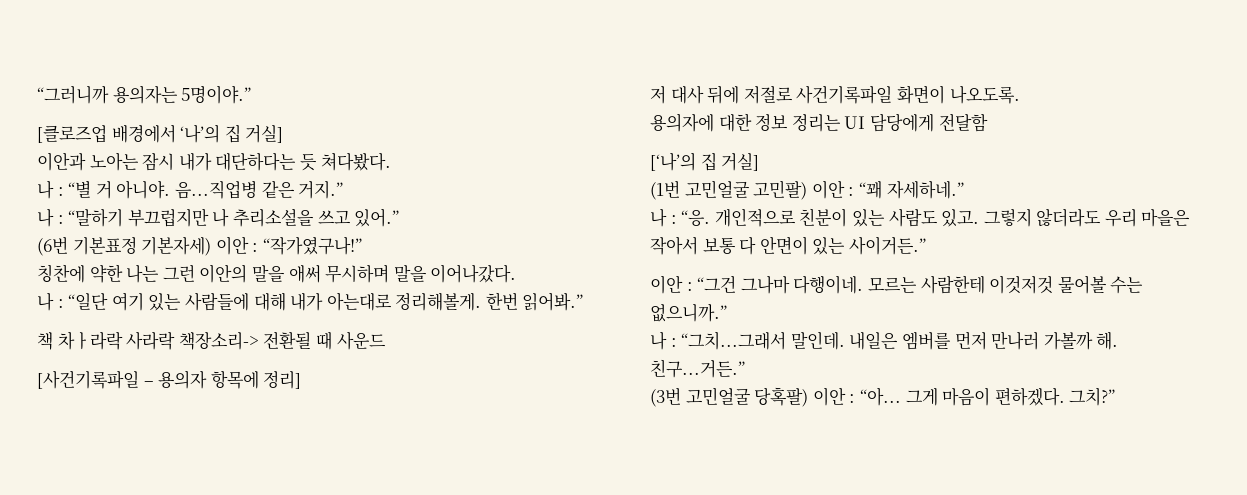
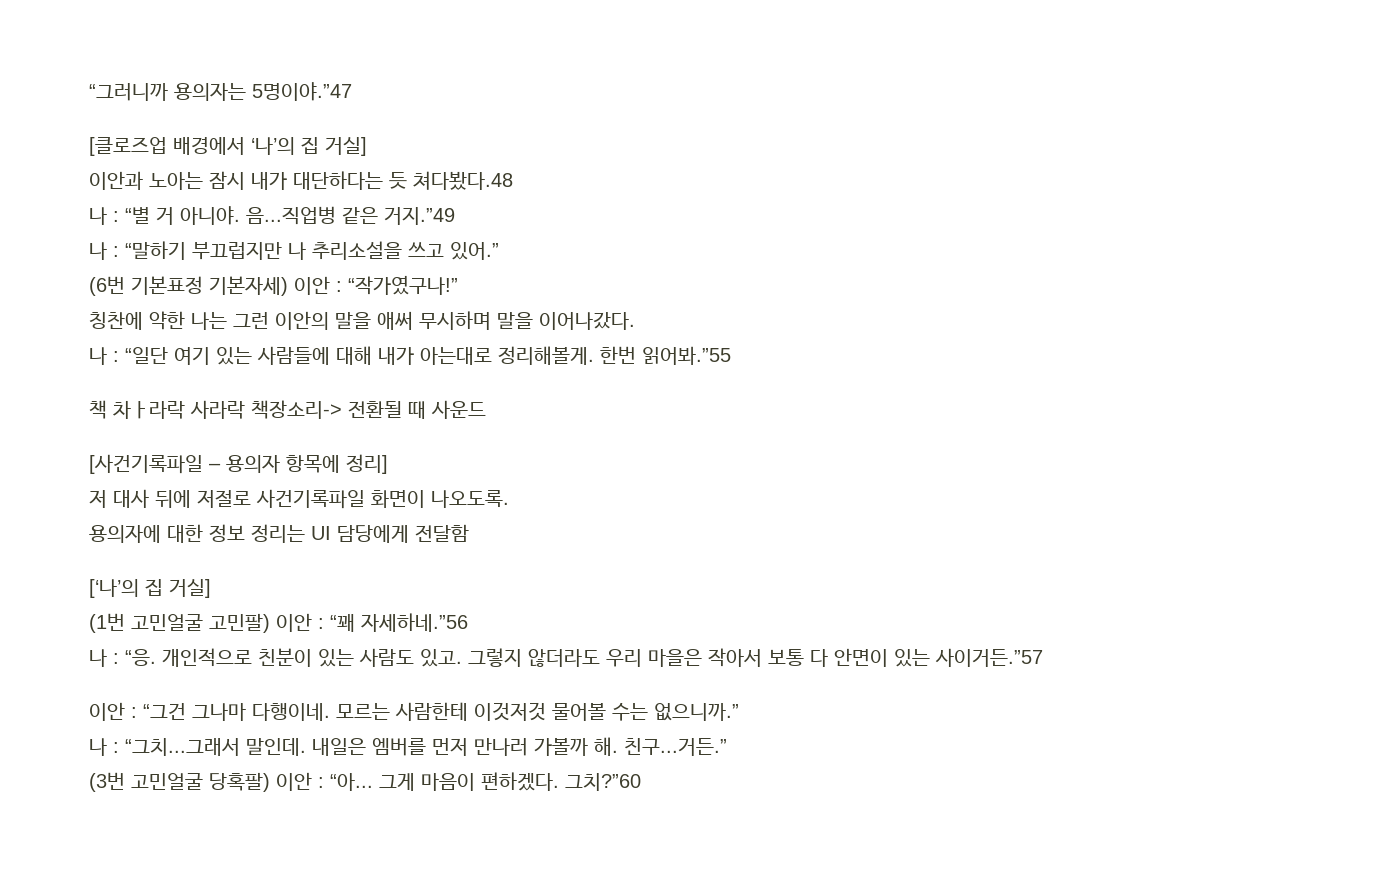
- “그러니까 용의자는 5명이야.”
+ “그러니까 용의자는 5명이야.”47
- 이안과 노아는 잠시 내가 대단하다는 듯 쳐다봤다.
+ 이안과 노아는 잠시 내가 대단하다는 듯 쳐다봤다.48
- 음...직업병 같은 거지.”
+ 음...직업병 같은 거지.”49
- 한번 읽어봐.”
+ 한번 읽어봐.”55
- (1번 고민얼굴 고민팔) 이안 : “꽤 자세하네.”
+ (1번 고민얼굴 고민팔) 이안 : “꽤 자세하네.”56
- 그렇지 않더라도 우리 마을은 작아서 보통 다 안면이 있는 사이거든.”
+ 그렇지 않더라도 우리 마을은 작아서 보통 다 안면이 있는 사이거든.”57
- 그치?”
+ 그치?”60

